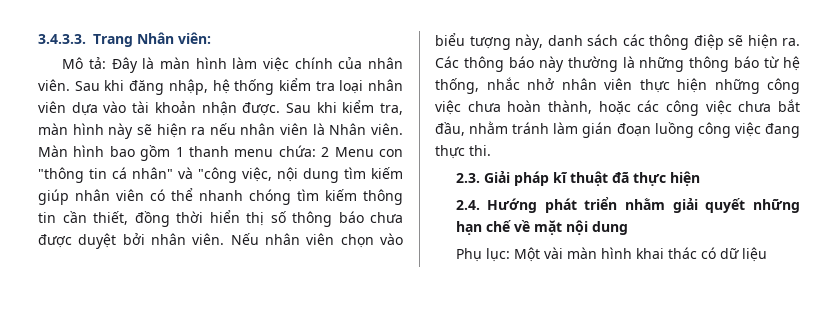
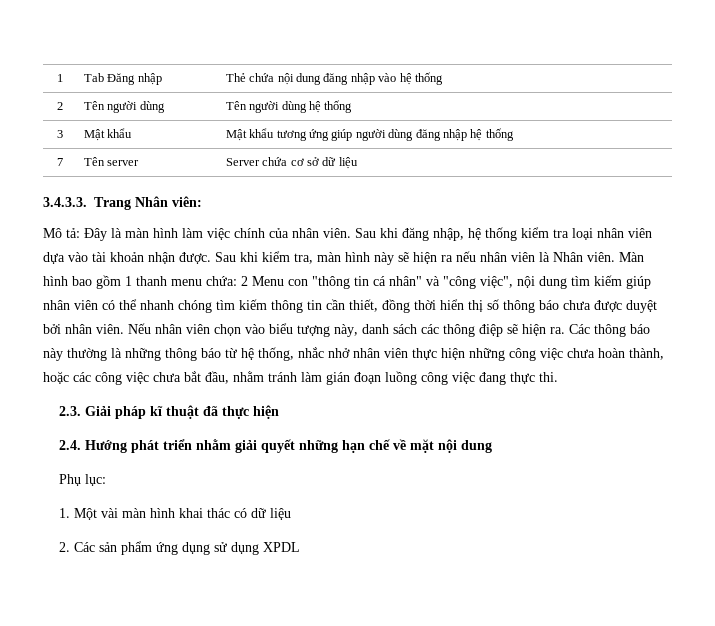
+ 1 | Tab Đăng nhập | Thẻ chứa nội dung đăng nhập vào hệ thống
+ 2 | Tên người dùng | Tên người dùng hệ thống
+ 3 | Mật khẩu | Mật khẩu tương ứng giúp người dùng đăng nhập hệ thống
+ 7 | Tên server | Server chứa cơ sở dữ liệu
- Màn hình bao gồm 1 thanh menu chứa: 2 Menu con "thông tin cá nhân" và "công việc, nội dung tìm kiếm giúp nhân viên có thể nhanh chóng tìm kiếm thông tin cần thiết, đồng thời hiển thị số thông báo chưa được duyệt bởi nhân viên.
+ Màn hình bao gồm 1 thanh menu chứa: 2 Menu con "thông tin cá nhân" và "công việc", nội dung tìm kiếm giúp nhân viên có thể nhanh chóng tìm kiếm thông tin cần thiết, đồng thời hiển thị số thông báo chưa được duyệt bởi nhân viên.
- Phụ lục: Một vài màn hình khai thác có dữ liệu
+ Phụ lục:
+ 1. Một vài màn hình khai thác có dữ liệu
+ 2. Các sản phẩm ứng dụng sử dụng XPDL

